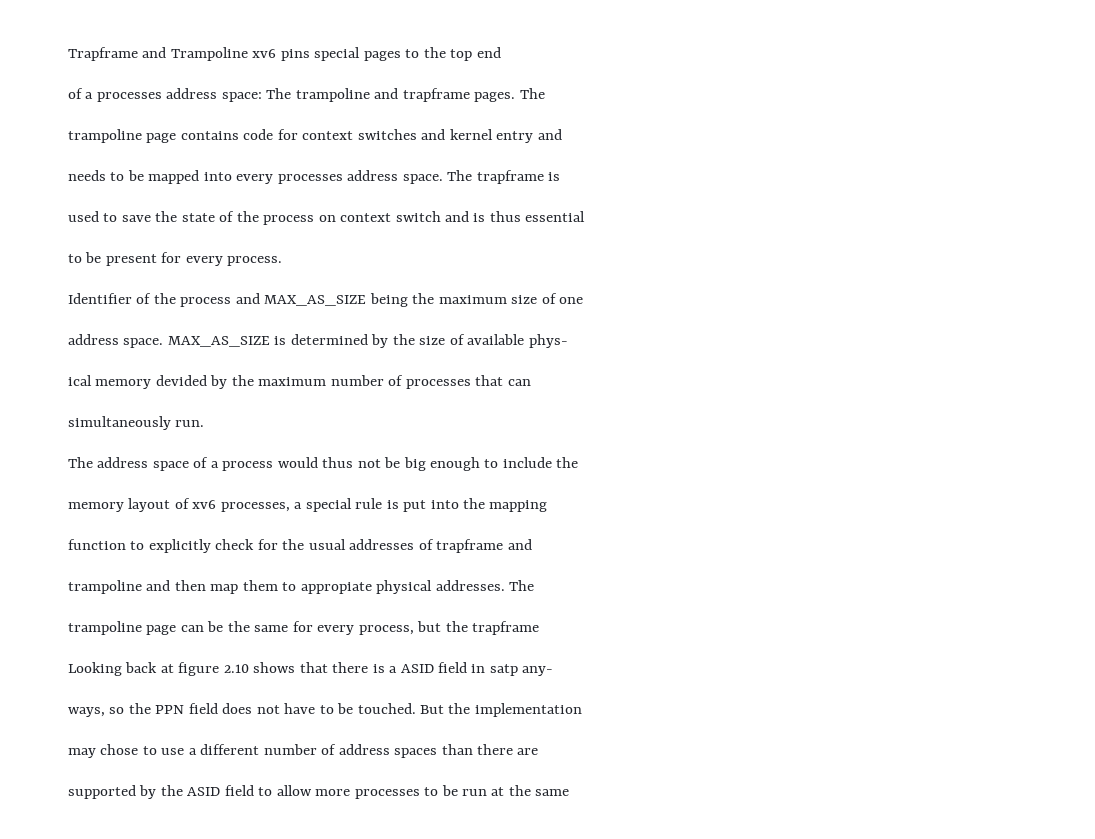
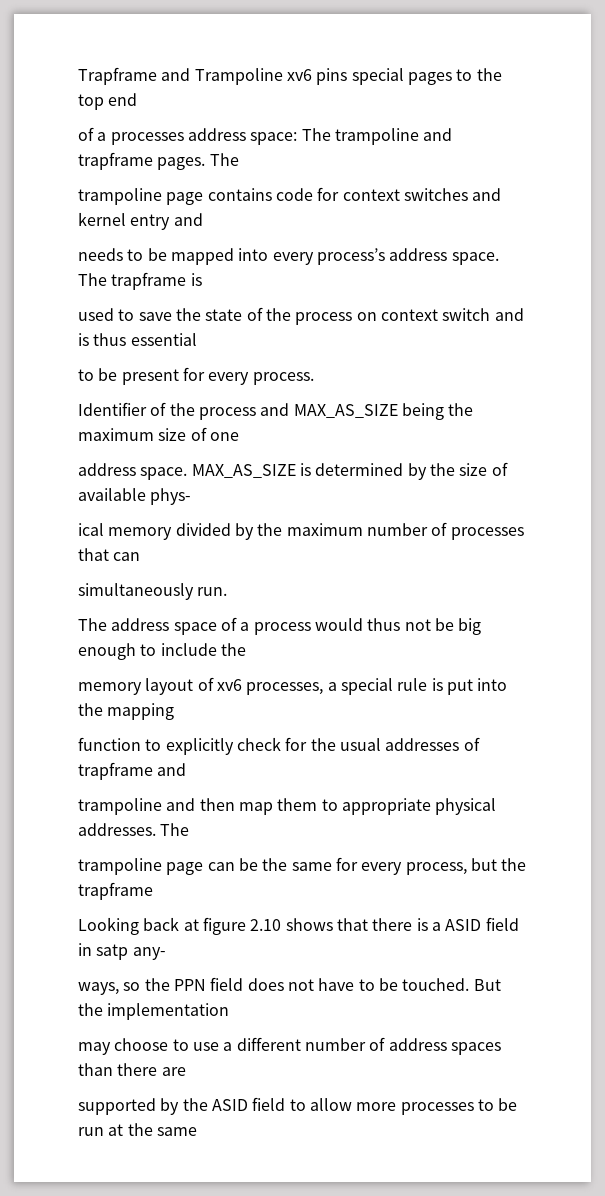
- needs to be mapped into every processes address space.
+ needs to be mapped into every process’s address space.
- ical memory devided by the maximum number of processes that can
+ ical memory divided by the maximum number of processes that can
- trampoline and then map them to appropiate physical addresses.
+ trampoline and then map them to appropriate physical addresses.
- may chose to use a different number of address spaces than there are
+ may choose to use a different number of address spaces than there are

